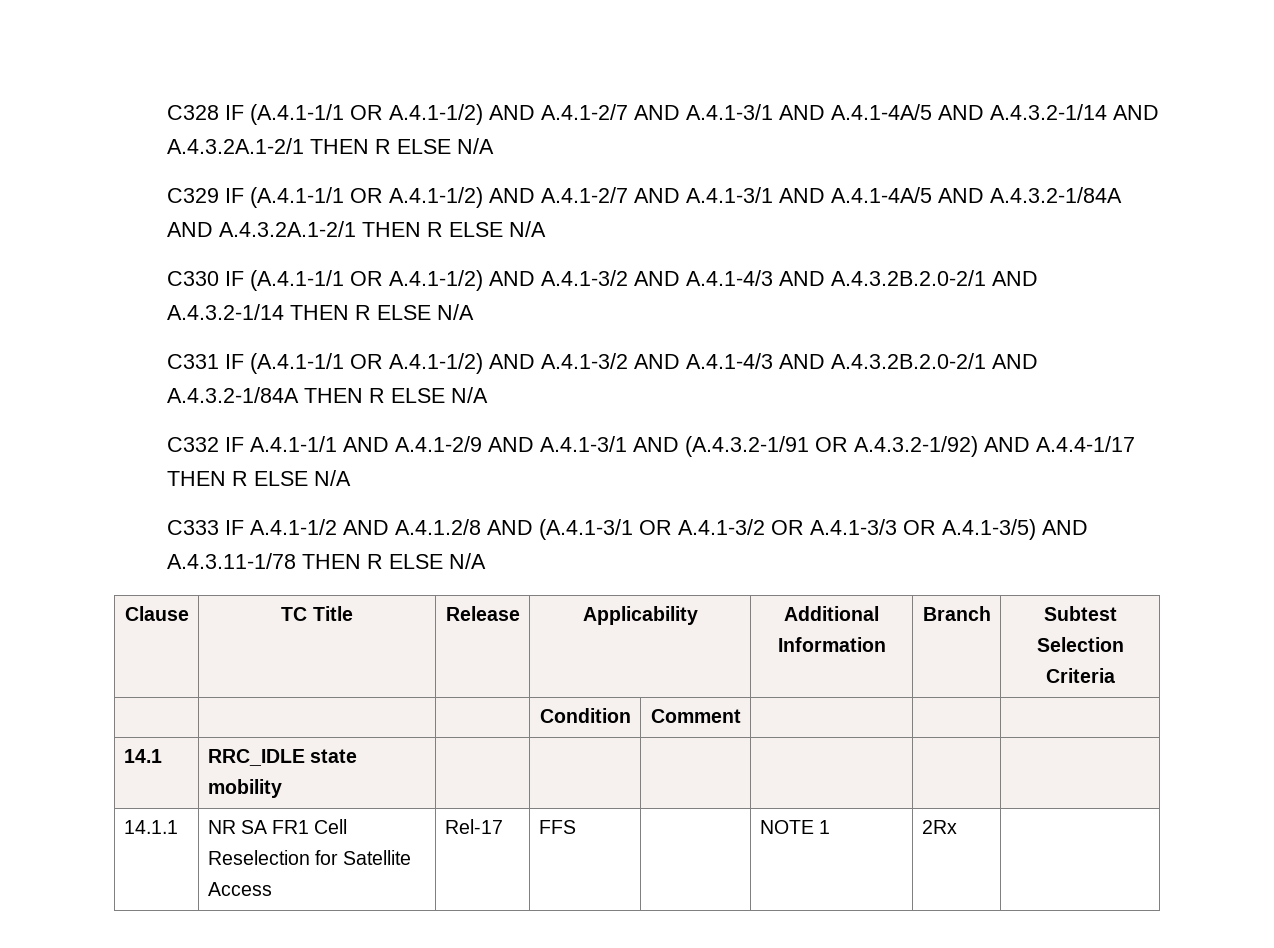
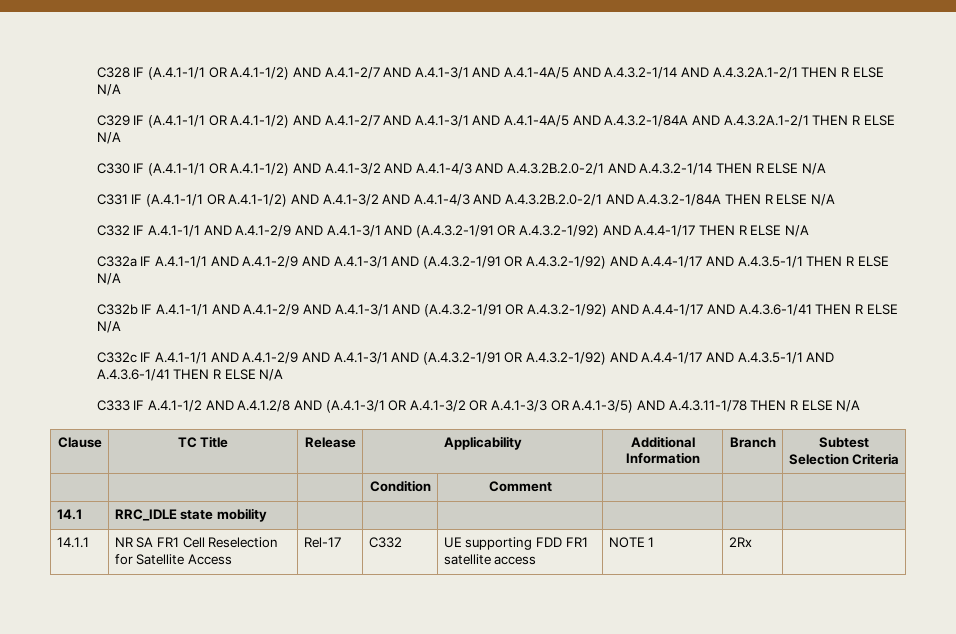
+ C332a IF A.4.1-1/1 AND A.4.1-2/9 AND A.4.1-3/1 AND (A.4.3.2-1/91 OR A.4.3.2-1/92) AND A.4.4-1/17 AND A.4.3.5-1/1 THEN R ELSE N/A
+ C332b IF A.4.1-1/1 AND A.4.1-2/9 AND A.4.1-3/1 AND (A.4.3.2-1/91 OR A.4.3.2-1/92) AND A.4.4-1/17 AND A.4.3.6-1/41 THEN R ELSE N/A
+ C332c IF A.4.1-1/1 AND A.4.1-2/9 AND A.4.1-3/1 AND (A.4.3.2-1/91 OR A.4.3.2-1/92) AND A.4.4-1/17 AND A.4.3.5-1/1 AND A.4.3.6-1/41 THEN R ELSE N/A
- 14.1.1 | NR SA FR1 Cell Reselection for Satellite Access | Rel-17 | FFS | | NOTE 1 | 2Rx |
+ 14.1.1 | NR SA FR1 Cell Reselection for Satellite Access | Rel-17 | C332 | UE supporting FDD FR1 satellite access | NOTE 1 | 2Rx |

